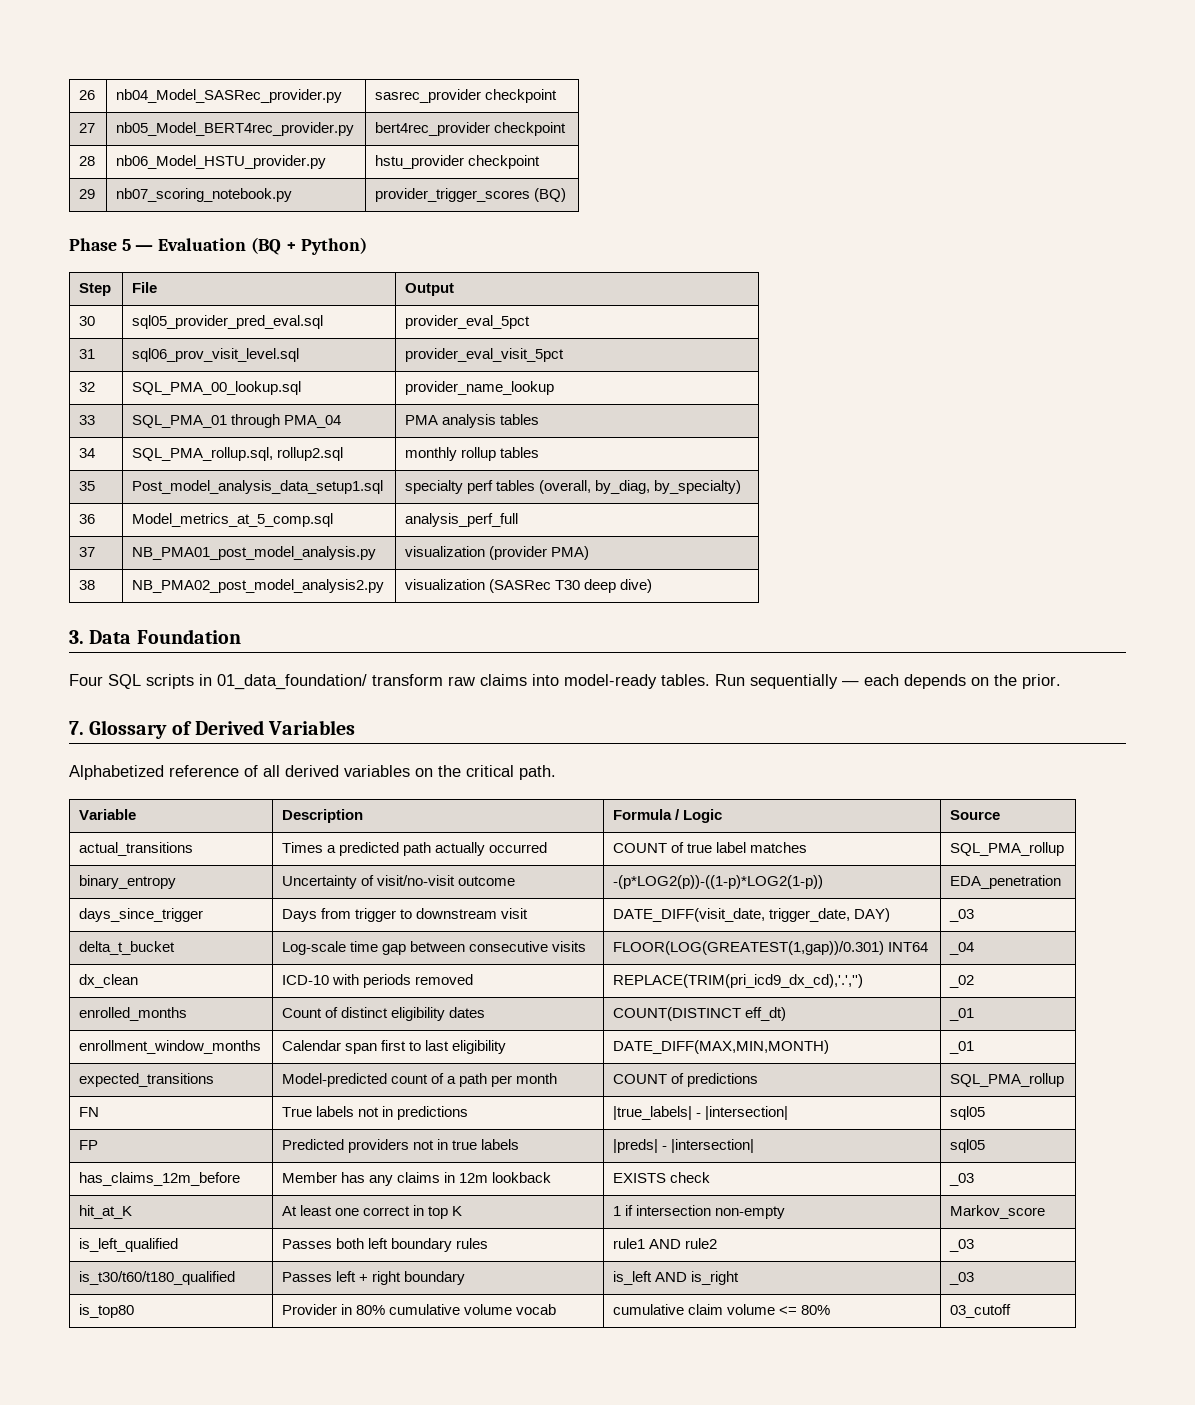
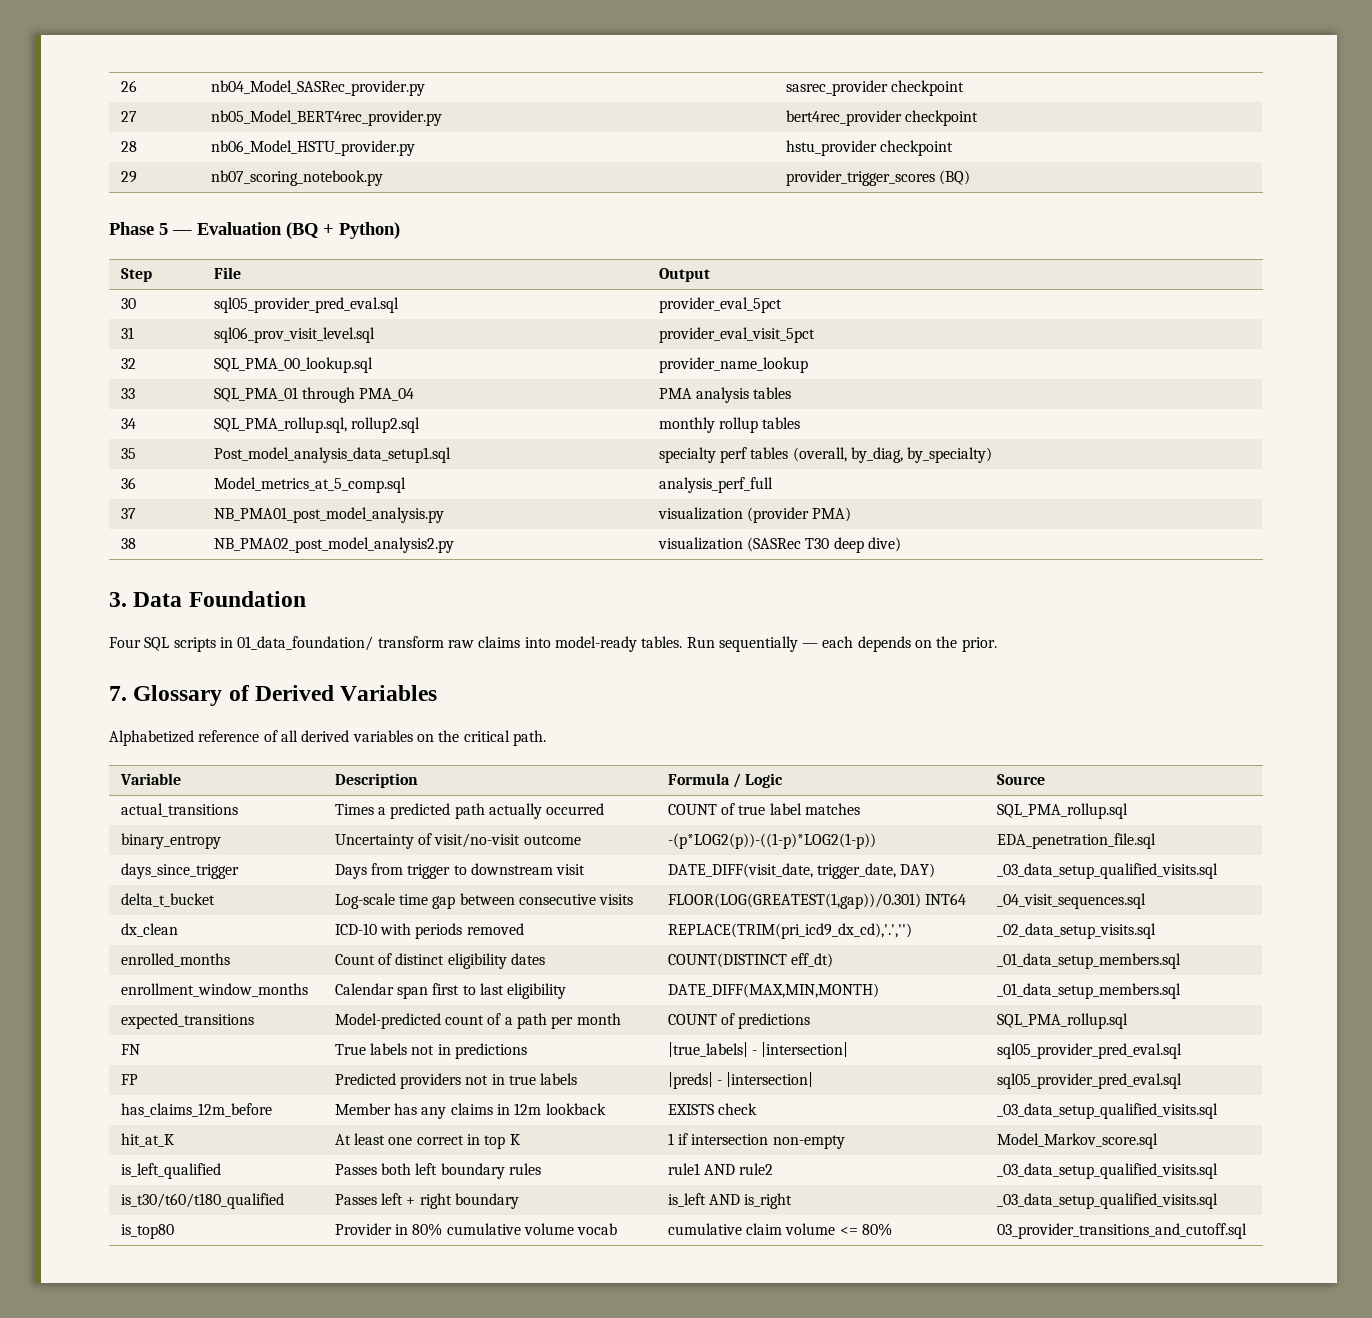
- actual_transitions | Times a predicted path actually occurred | COUNT of true label matches | SQL_PMA_rollup
+ actual_transitions | Times a predicted path actually occurred | COUNT of true label matches | SQL_PMA_rollup.sql
- binary_entropy | Uncertainty of visit/no-visit outcome | -(p*LOG2(p))-((1-p)*LOG2(1-p)) | EDA_penetration
+ binary_entropy | Uncertainty of visit/no-visit outcome | -(p*LOG2(p))-((1-p)*LOG2(1-p)) | EDA_penetration_file.sql
- days_since_trigger | Days from trigger to downstream visit | DATE_DIFF(visit_date, trigger_date, DAY) | _03
+ days_since_trigger | Days from trigger to downstream visit | DATE_DIFF(visit_date, trigger_date, DAY) | _03_data_setup_qualified_visits.sql
- delta_t_bucket | Log-scale time gap between consecutive visits | FLOOR(LOG(GREATEST(1,gap))/0.301) INT64 | _04
+ delta_t_bucket | Log-scale time gap between consecutive visits | FLOOR(LOG(GREATEST(1,gap))/0.301) INT64 | _04_visit_sequences.sql
- dx_clean | ICD-10 with periods removed | REPLACE(TRIM(pri_icd9_dx_cd),'.','') | _02
+ dx_clean | ICD-10 with periods removed | REPLACE(TRIM(pri_icd9_dx_cd),'.','') | _02_data_setup_visits.sql
- enrolled_months | Count of distinct eligibility dates | COUNT(DISTINCT eff_dt) | _01
+ enrolled_months | Count of distinct eligibility dates | COUNT(DISTINCT eff_dt) | _01_data_setup_members.sql
- enrollment_window_months | Calendar span first to last eligibility | DATE_DIFF(MAX,MIN,MONTH) | _01
+ enrollment_window_months | Calendar span first to last eligibility | DATE_DIFF(MAX,MIN,MONTH) | _01_data_setup_members.sql
- expected_transitions | Model-predicted count of a path per month | COUNT of predictions | SQL_PMA_rollup
+ expected_transitions | Model-predicted count of a path per month | COUNT of predictions | SQL_PMA_rollup.sql
- FN | True labels not in predictions | |true_labels| - |intersection| | sql05
+ FN | True labels not in predictions | |true_labels| - |intersection| | sql05_provider_pred_eval.sql
- FP | Predicted providers not in true labels | |preds| - |intersection| | sql05
+ FP | Predicted providers not in true labels | |preds| - |intersection| | sql05_provider_pred_eval.sql
- has_claims_12m_before | Member has any claims in 12m lookback | EXISTS check | _03
+ has_claims_12m_before | Member has any claims in 12m lookback | EXISTS check | _03_data_setup_qualified_visits.sql
- hit_at_K | At least one correct in top K | 1 if intersection non-empty | Markov_score
+ hit_at_K | At least one correct in top K | 1 if intersection non-empty | Model_Markov_score.sql
- is_left_qualified | Passes both left boundary rules | rule1 AND rule2 | _03
+ is_left_qualified | Passes both left boundary rules | rule1 AND rule2 | _03_data_setup_qualified_visits.sql
- is_t30/t60/t180_qualified | Passes left + right boundary | is_left AND is_right | _03
+ is_t30/t60/t180_qualified | Passes left + right boundary | is_left AND is_right | _03_data_setup_qualified_visits.sql
- is_top80 | Provider in 80% cumulative volume vocab | cumulative claim volume <= 80% | 03_cutoff
+ is_top80 | Provider in 80% cumulative volume vocab | cumulative claim volume <= 80% | 03_provider_transitions_and_cutoff.sql

